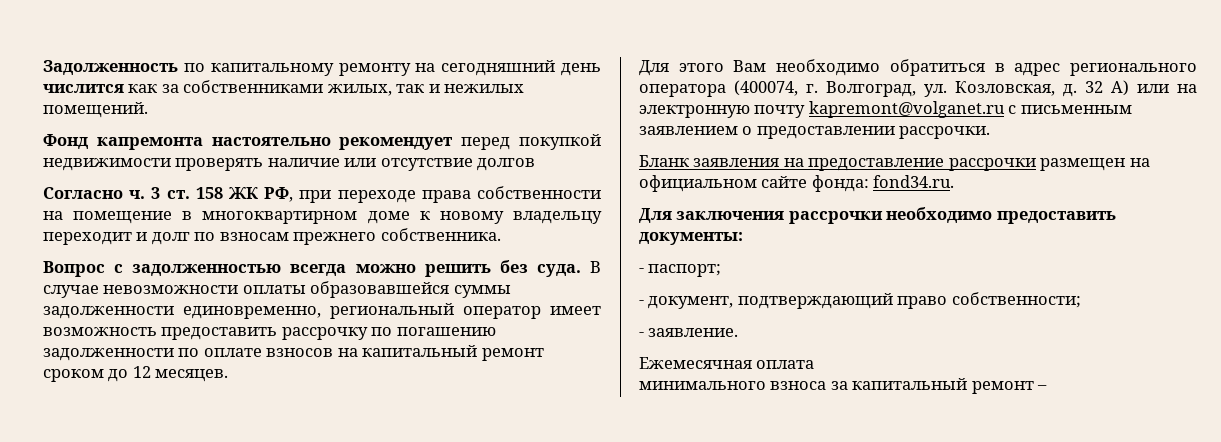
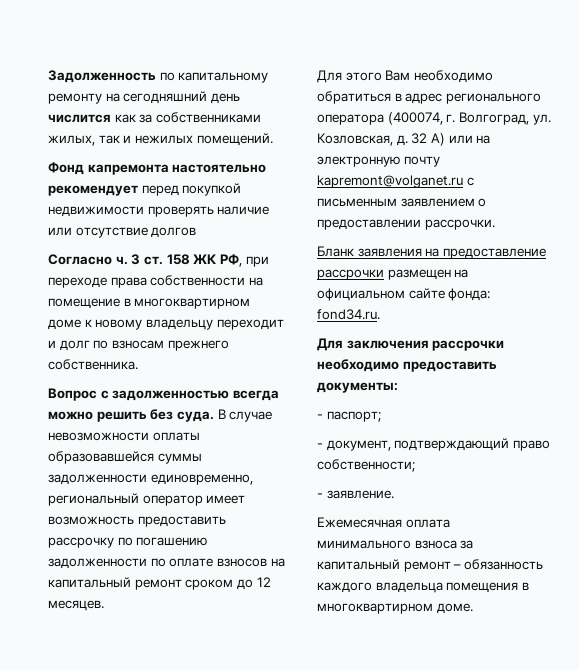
- минимального взноса за капитальный ремонт –
+ минимального взноса за капитальный ремонт – обязанность каждого владельца помещения в многоквартирном доме.

